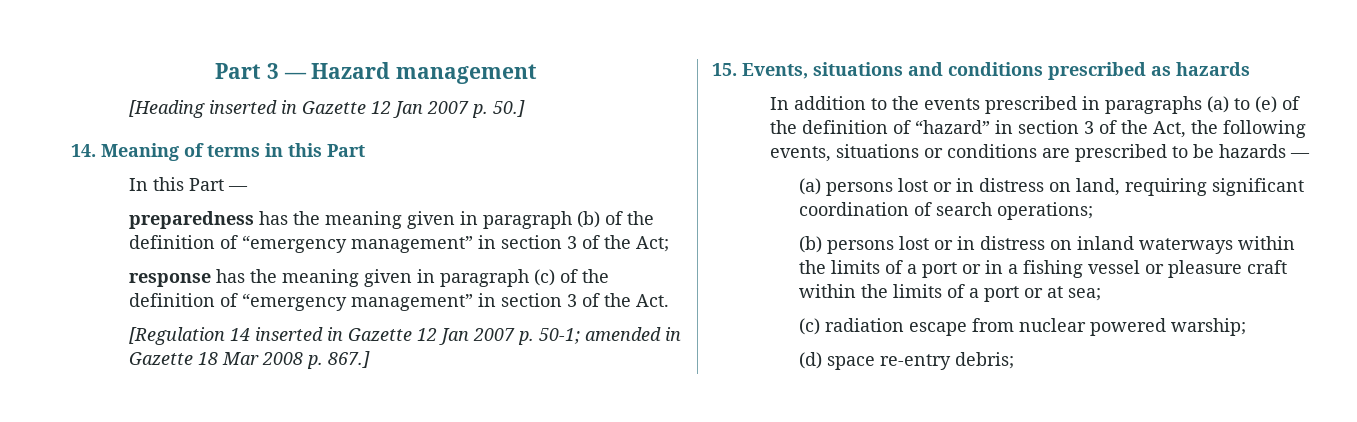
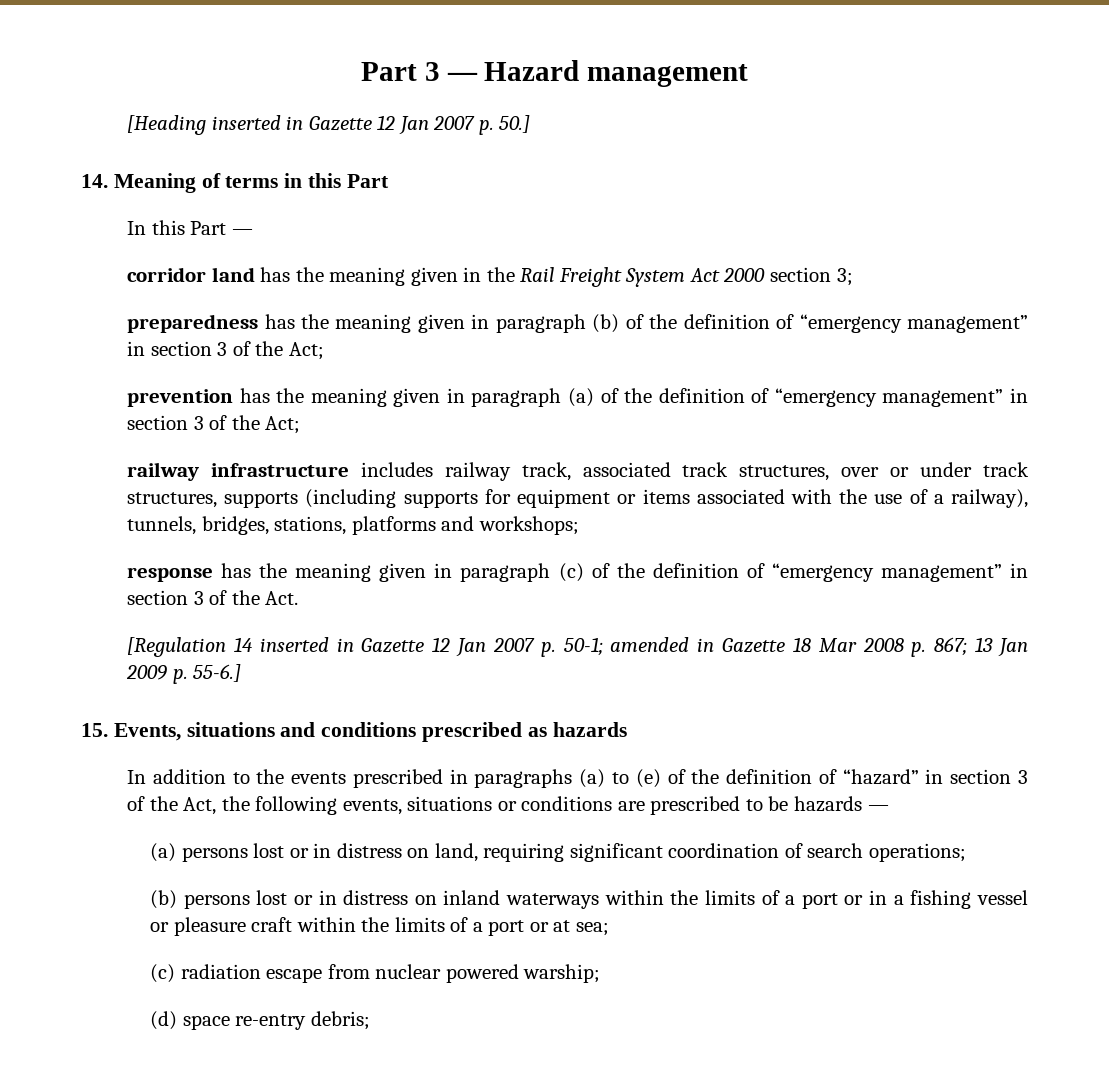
+ corridor land has the meaning given in the Rail Freight System Act 2000 section 3;
+ prevention has the meaning given in paragraph (a) of the definition of “emergency management” in section 3 of the Act;
+ railway infrastructure includes railway track, associated track structures, over or under track structures, supports (including supports for equipment or items associated with the use of a railway), tunnels, bridges, stations, platforms and workshops;
- [Regulation 14 inserted in Gazette 12 Jan 2007 p. 50-1; amended in Gazette 18 Mar 2008 p. 867.]
+ [Regulation 14 inserted in Gazette 12 Jan 2007 p. 50-1; amended in Gazette 18 Mar 2008 p. 867; 13 Jan 2009 p. 55-6.]

